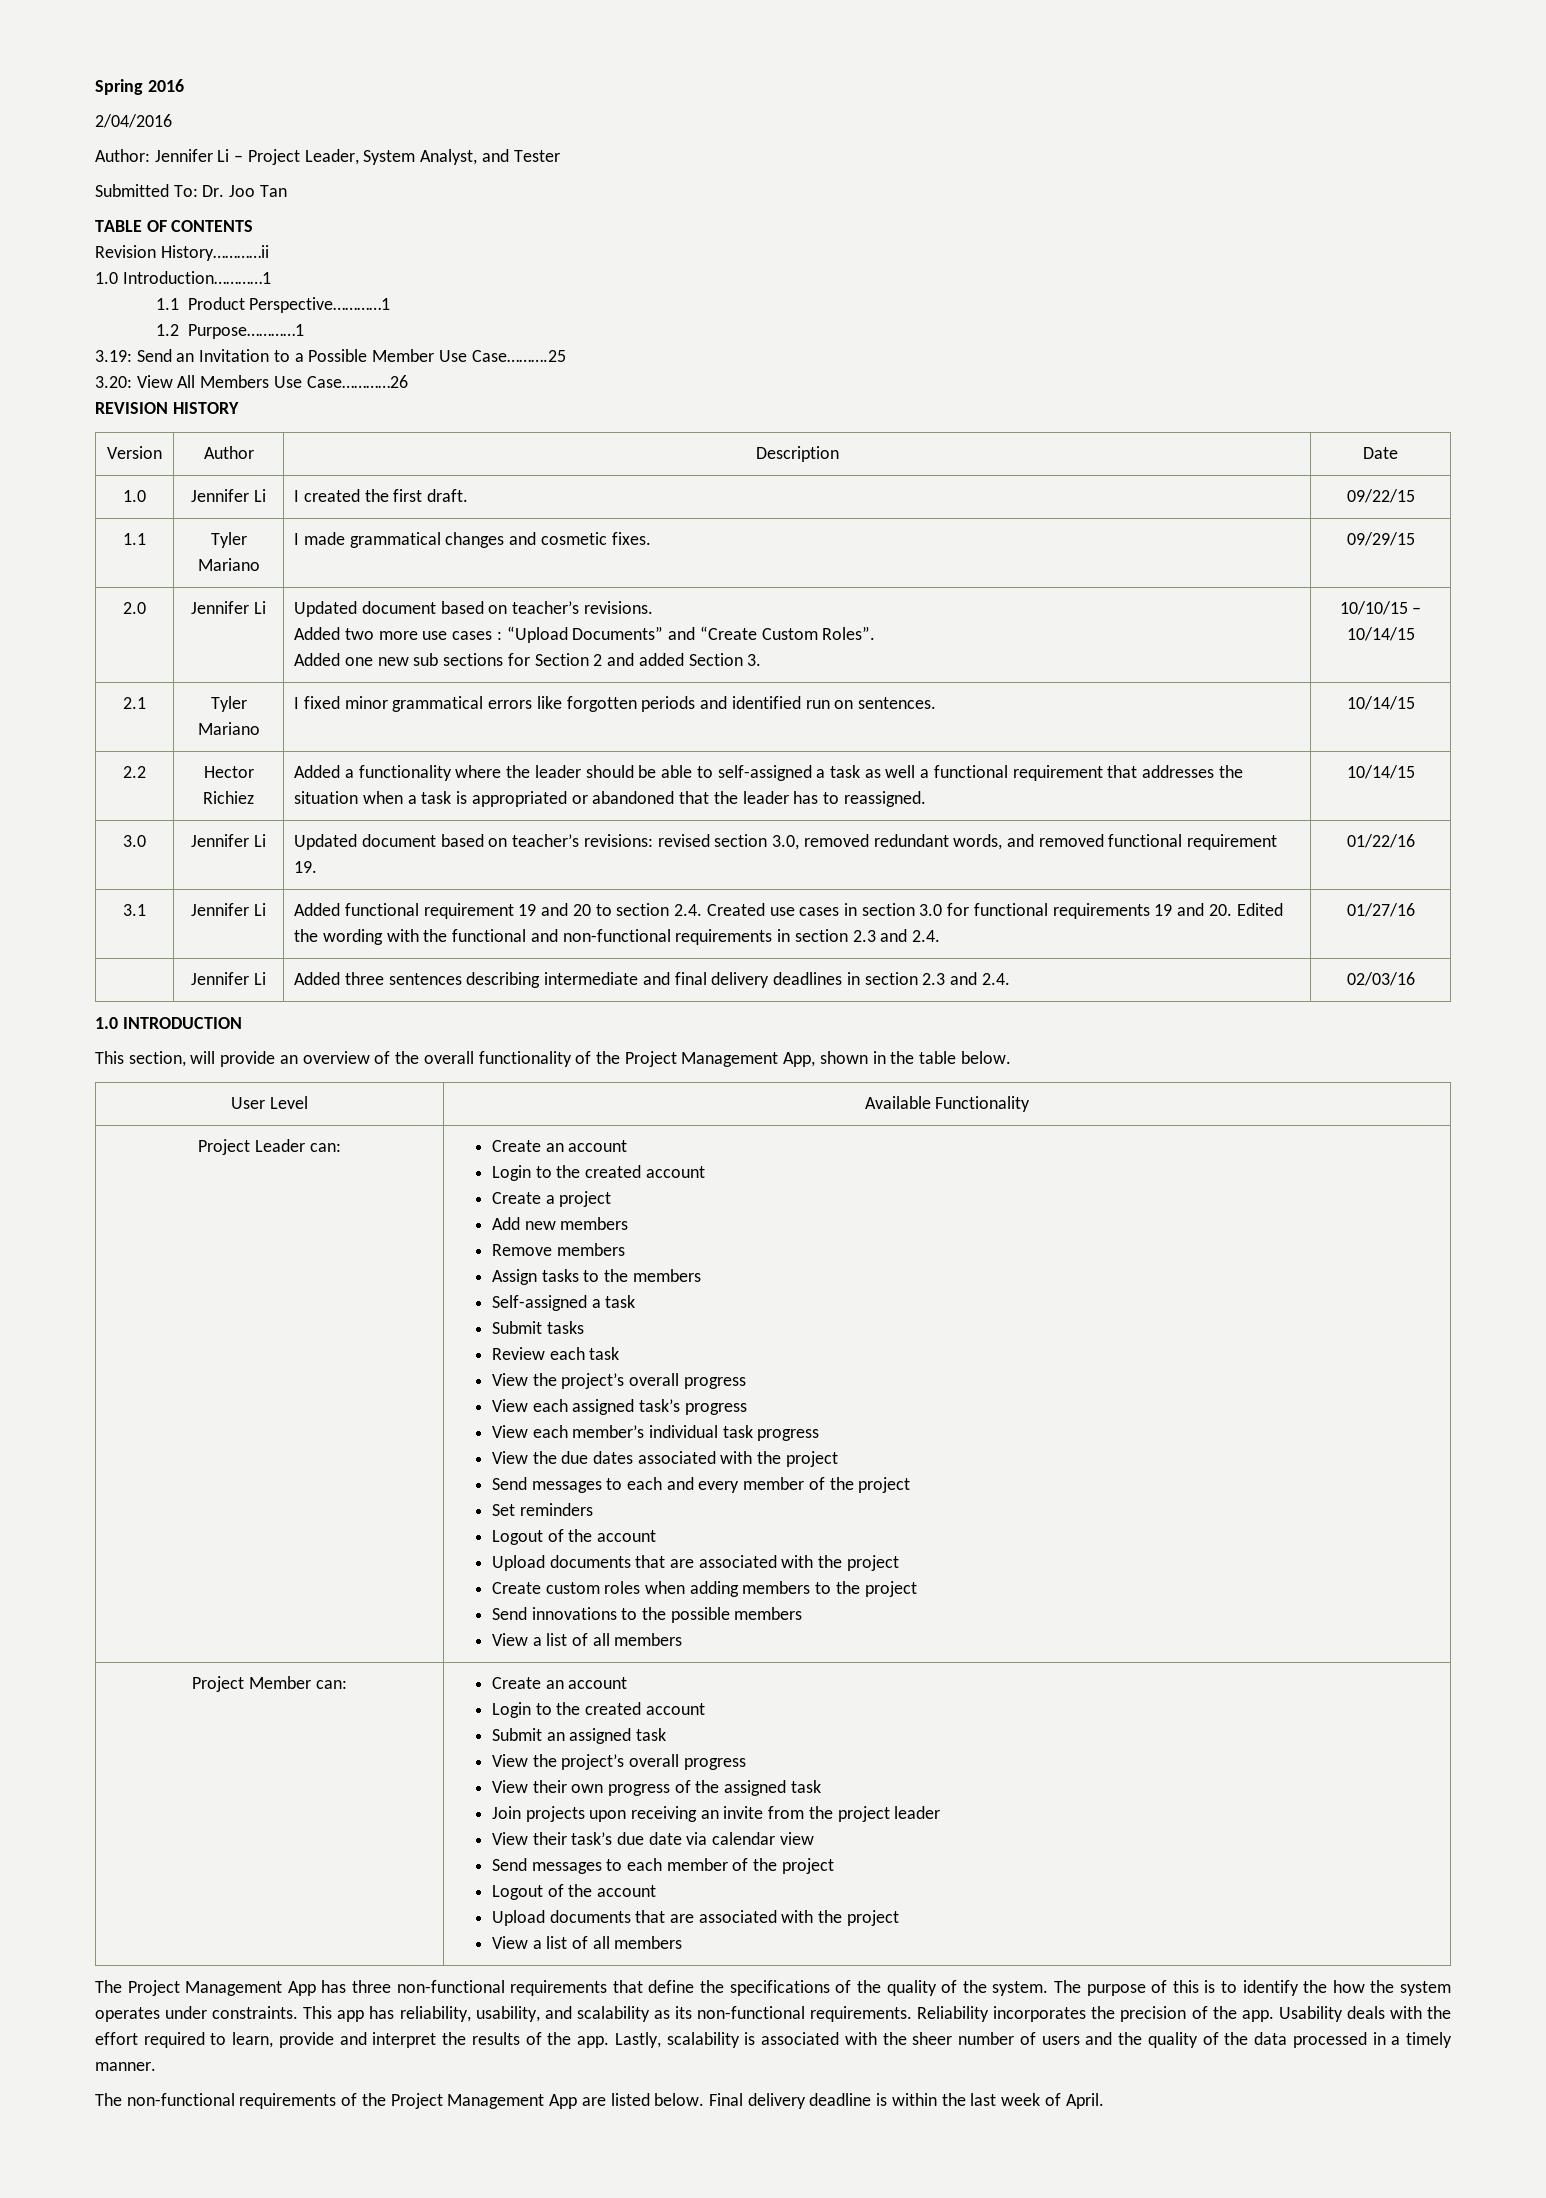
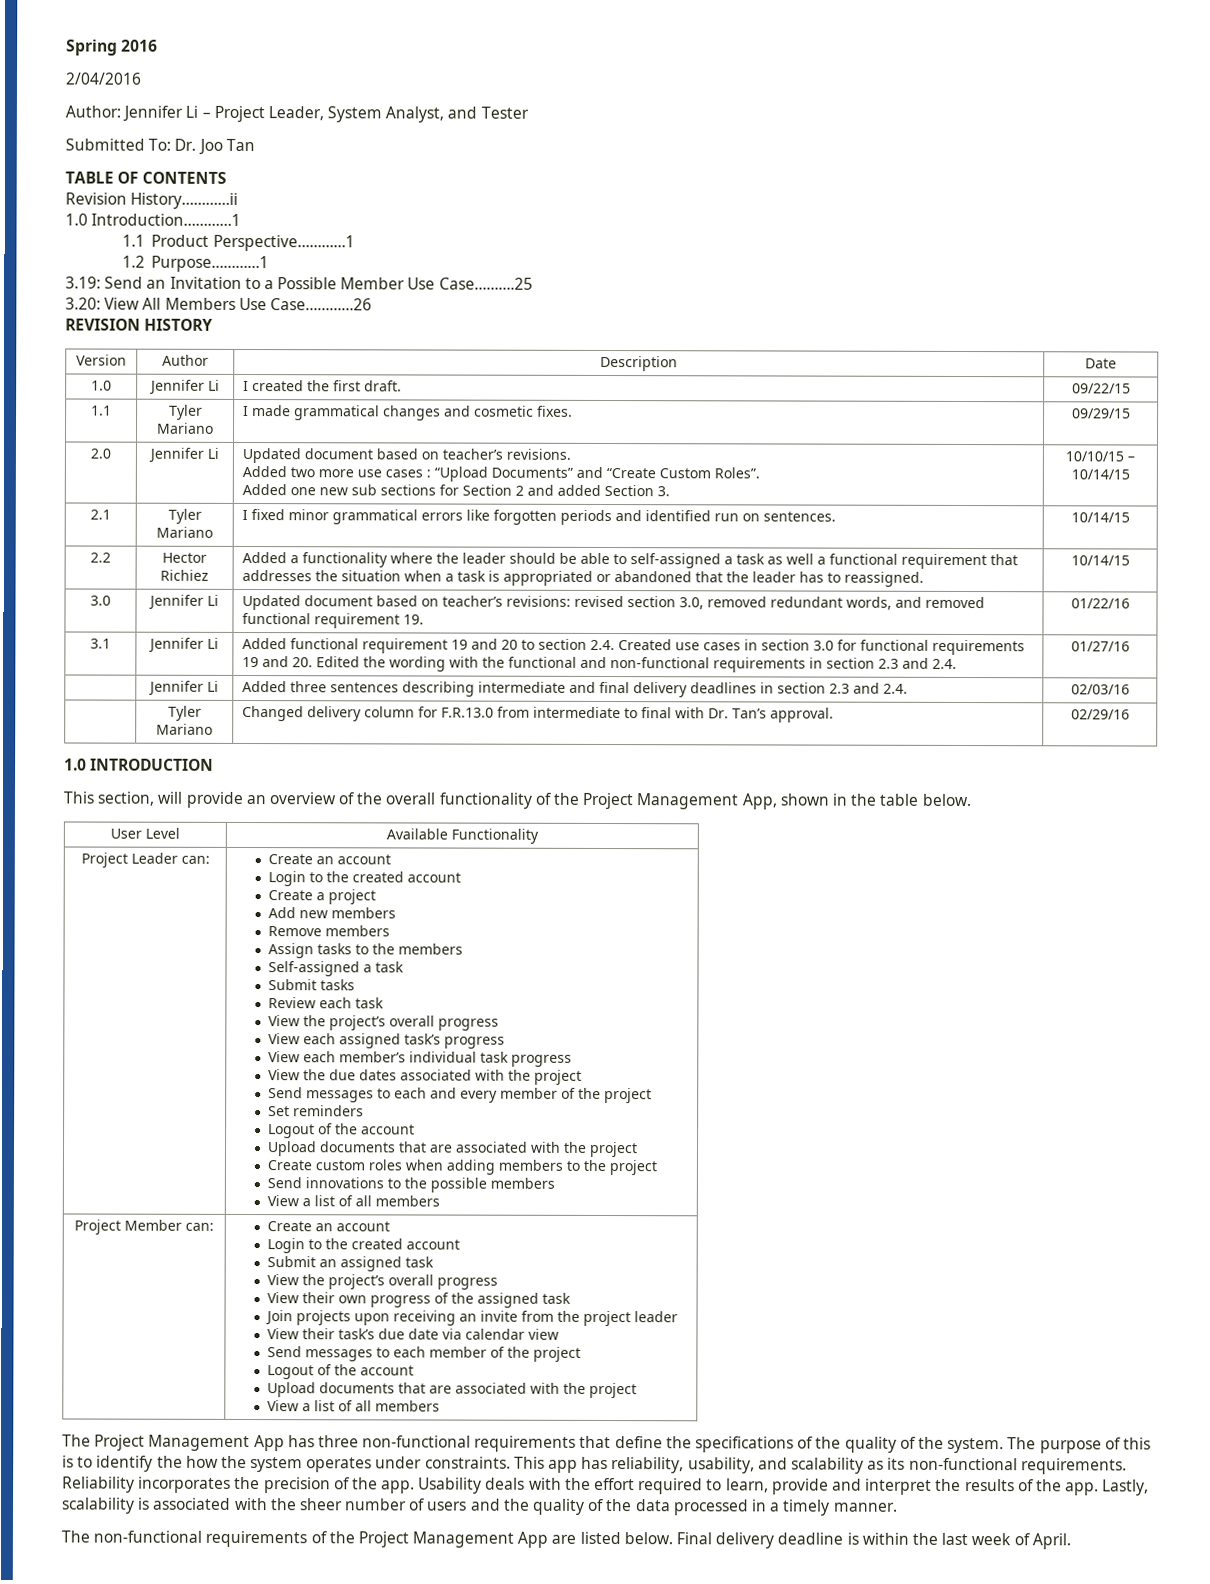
+ | Tyler Mariano | Changed delivery column for F.R.13.0 from intermediate to final with Dr. Tan’s approval. | 02/29/16

